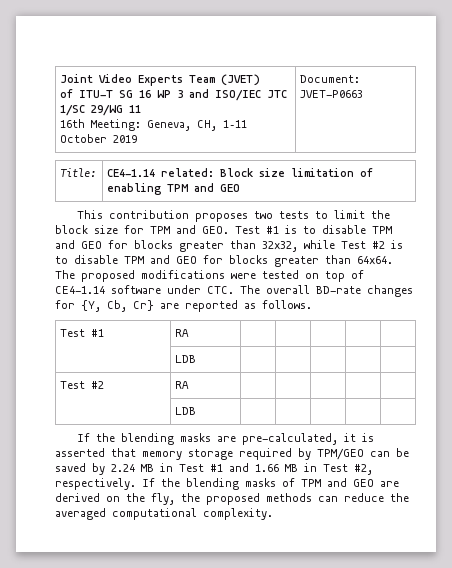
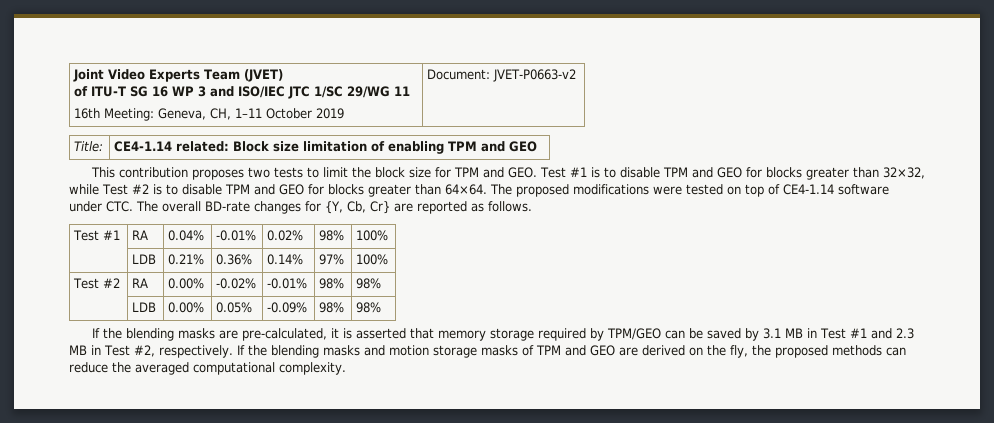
  Joint Video Experts Team (JVET)
  of ITU-T SG 16 WP 3 and ISO/IEC JTC 1/SC 29/WG 11
- 16th Meeting: Geneva, CH, 1–11 October 2019 | Document: JVET-P0663
+ 16th Meeting: Geneva, CH, 1–11 October 2019 | Document: JVET-P0663-v2
- Test #1 | RA | | | | |
- | LDB | | | | |
- Test #2 | RA | | | | |
- | LDB | | | | |
+ Test #1 | RA | 0.04% | -0.01% | 0.02% | 98% | 100%
+ | LDB | 0.21% | 0.36% | 0.14% | 97% | 100%
+ Test #2 | RA | 0.00% | -0.02% | -0.01% | 98% | 98%
+ | LDB | 0.00% | 0.05% | -0.09% | 98% | 98%
- If the blending masks are pre-calculated, it is asserted that memory storage required by TPM/GEO can be saved by 2.24 MB in Test #1 and 1.66 MB in Test #2, respectively.
+ If the blending masks are pre-calculated, it is asserted that memory storage required by TPM/GEO can be saved by 3.1 MB in Test #1 and 2.3 MB in Test #2, respectively.
- If the blending masks of TPM and GEO are derived on the fly, the proposed methods can reduce the averaged computational complexity.
+ If the blending masks and motion storage masks of TPM and GEO are derived on the fly, the proposed methods can reduce the averaged computational complexity.

